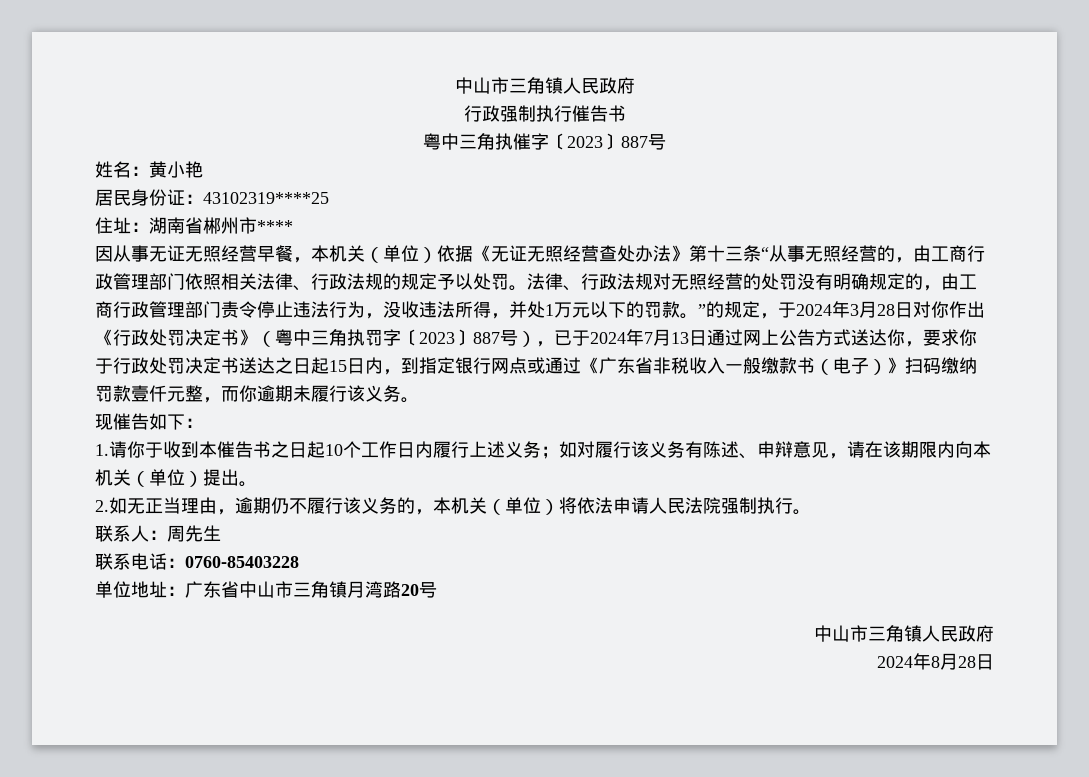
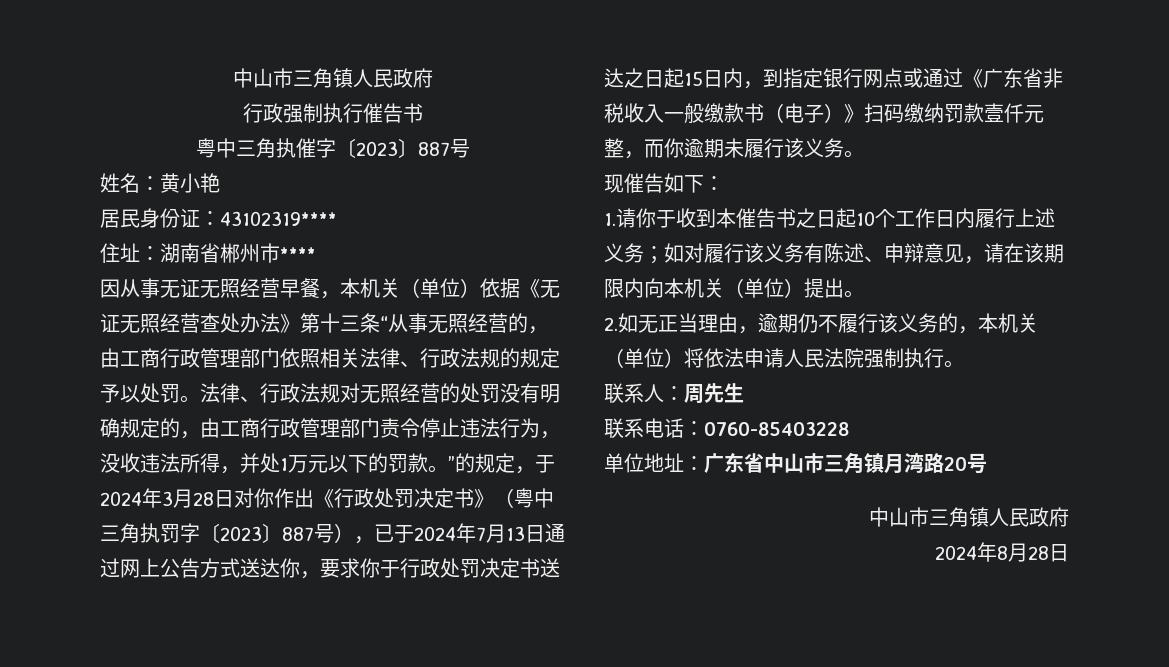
- 居民身份证：43102319****25
+ 居民身份证：43102319****

